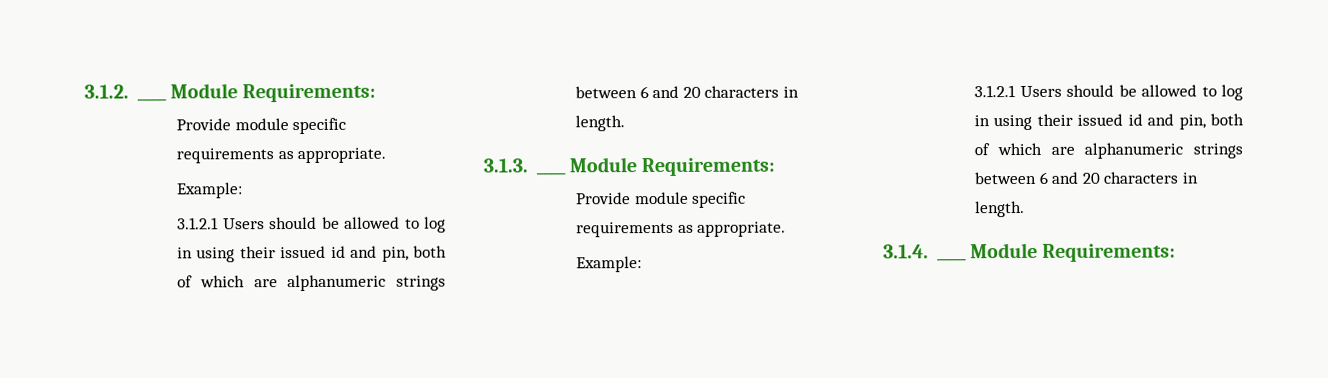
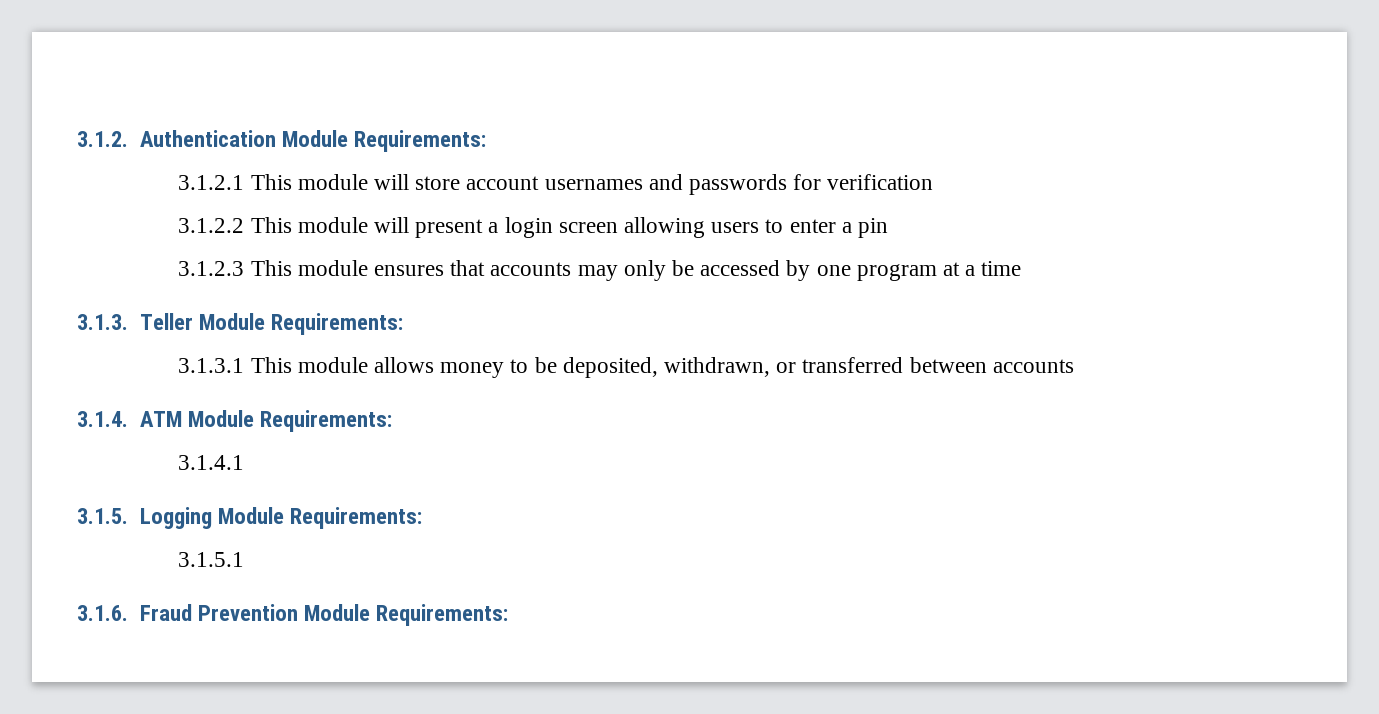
- 3.1.2. ____ Module Requirements:
- Provide module specific requirements as appropriate.
- Example:
- 3.1.2.1 Users should be allowed to log in using their issued id and pin, both of which are alphanumeric strings between 6 and 20 characters in length.
+ 3.1.2. Authentication Module Requirements:
+ 3.1.2.1 This module will store account usernames and passwords for verification
+ 3.1.2.2 This module will present a login screen allowing users to enter a pin
+ 3.1.2.3 This module ensures that accounts may only be accessed by one program at a time
- 3.1.3. ____ Module Requirements:
- Provide module specific requirements as appropriate.
- Example:
- 3.1.2.1 Users should be allowed to log in using their issued id and pin, both of which are alphanumeric strings between 6 and 20 characters in length.
+ 3.1.3. Teller Module Requirements:
+ 3.1.3.1 This module allows money to be deposited, withdrawn, or transferred between accounts
- 3.1.4. ____ Module Requirements:
+ 3.1.4. ATM Module Requirements:
+ 3.1.4.1
+ 3.1.5. Logging Module Requirements:
+ 3.1.5.1
+ 3.1.6. Fraud Prevention Module Requirements:

